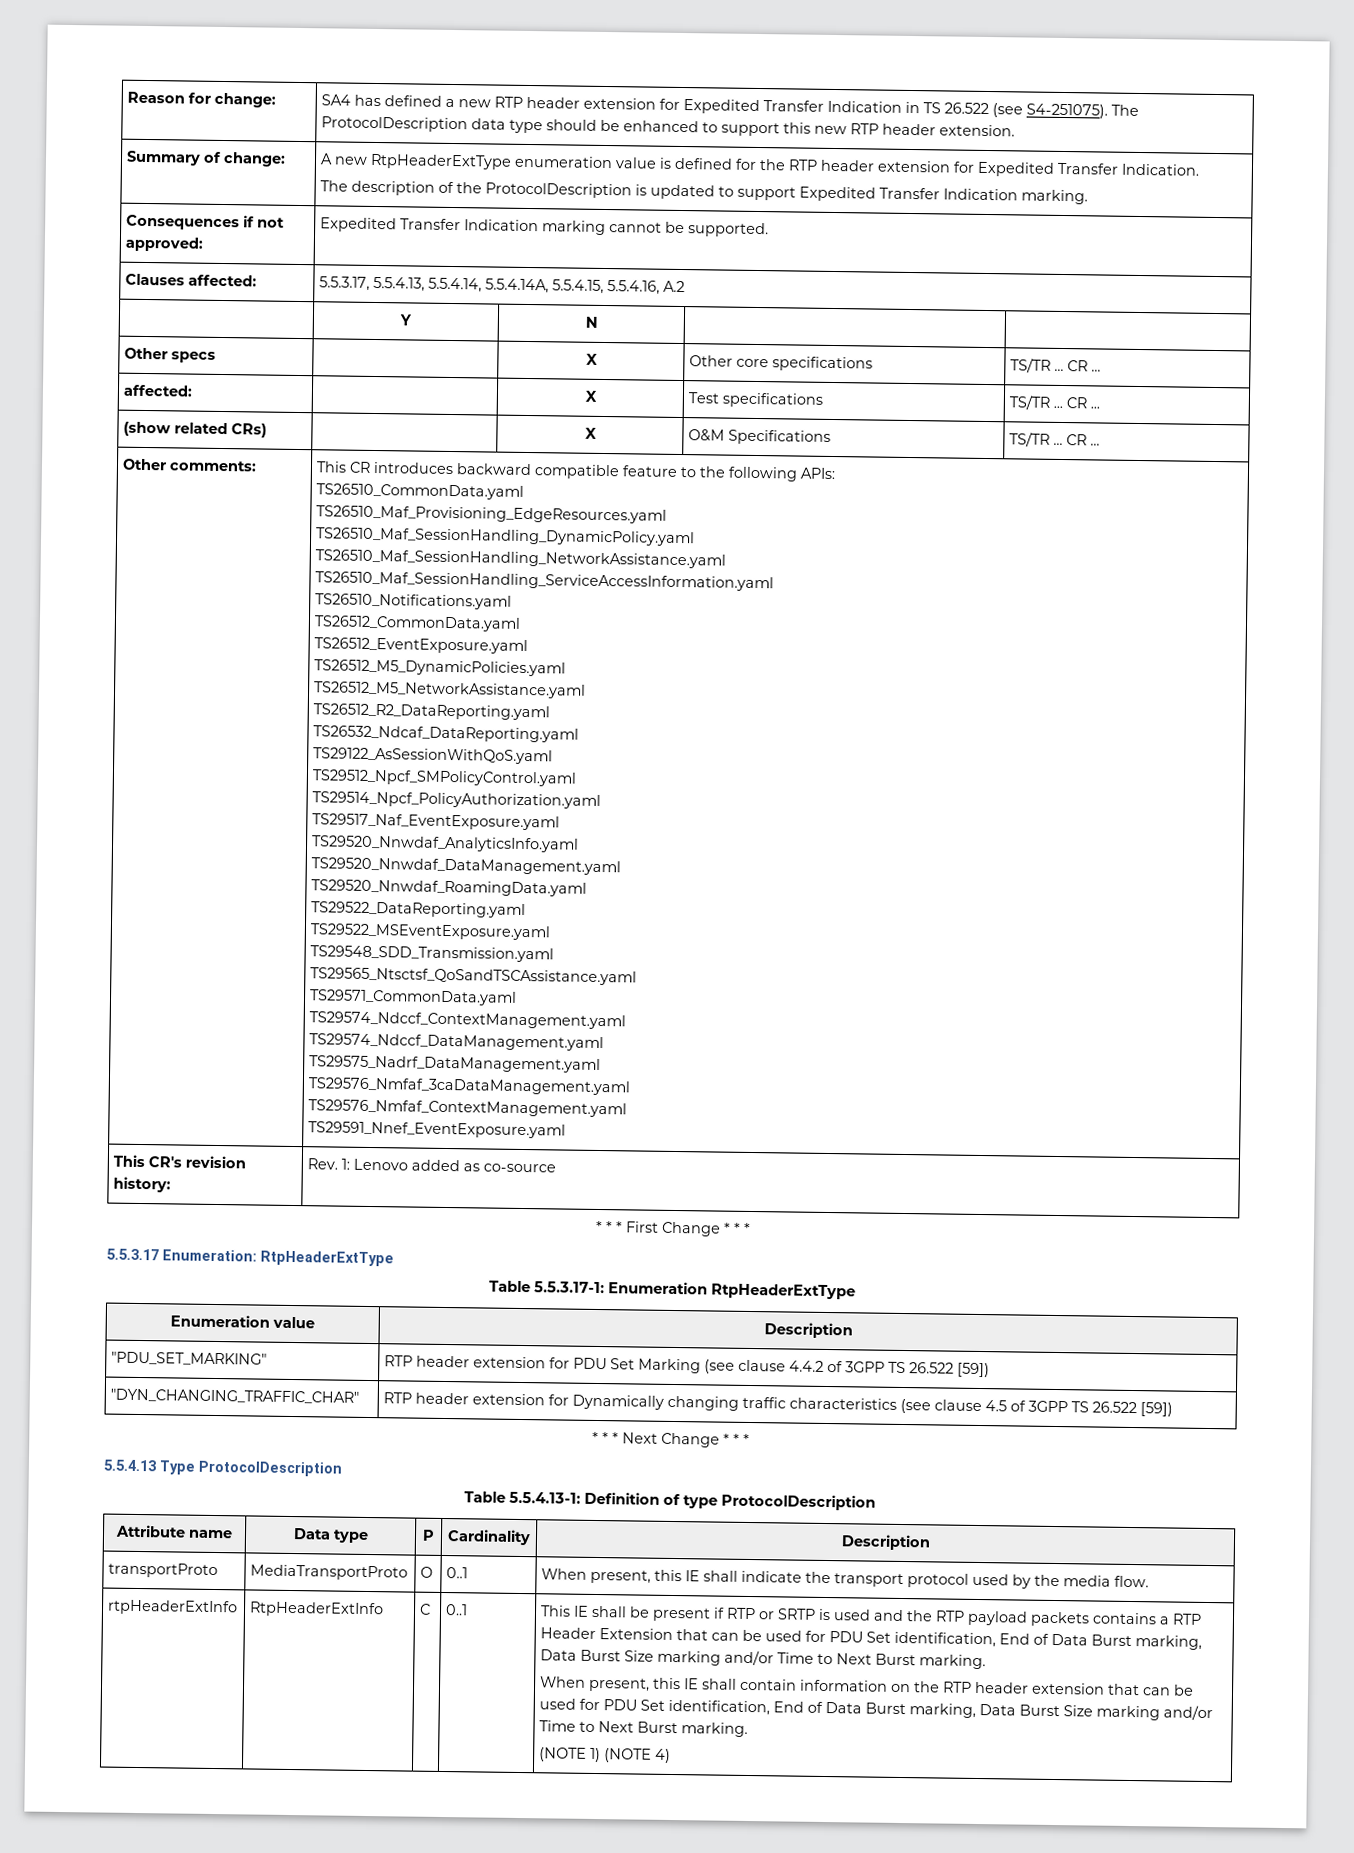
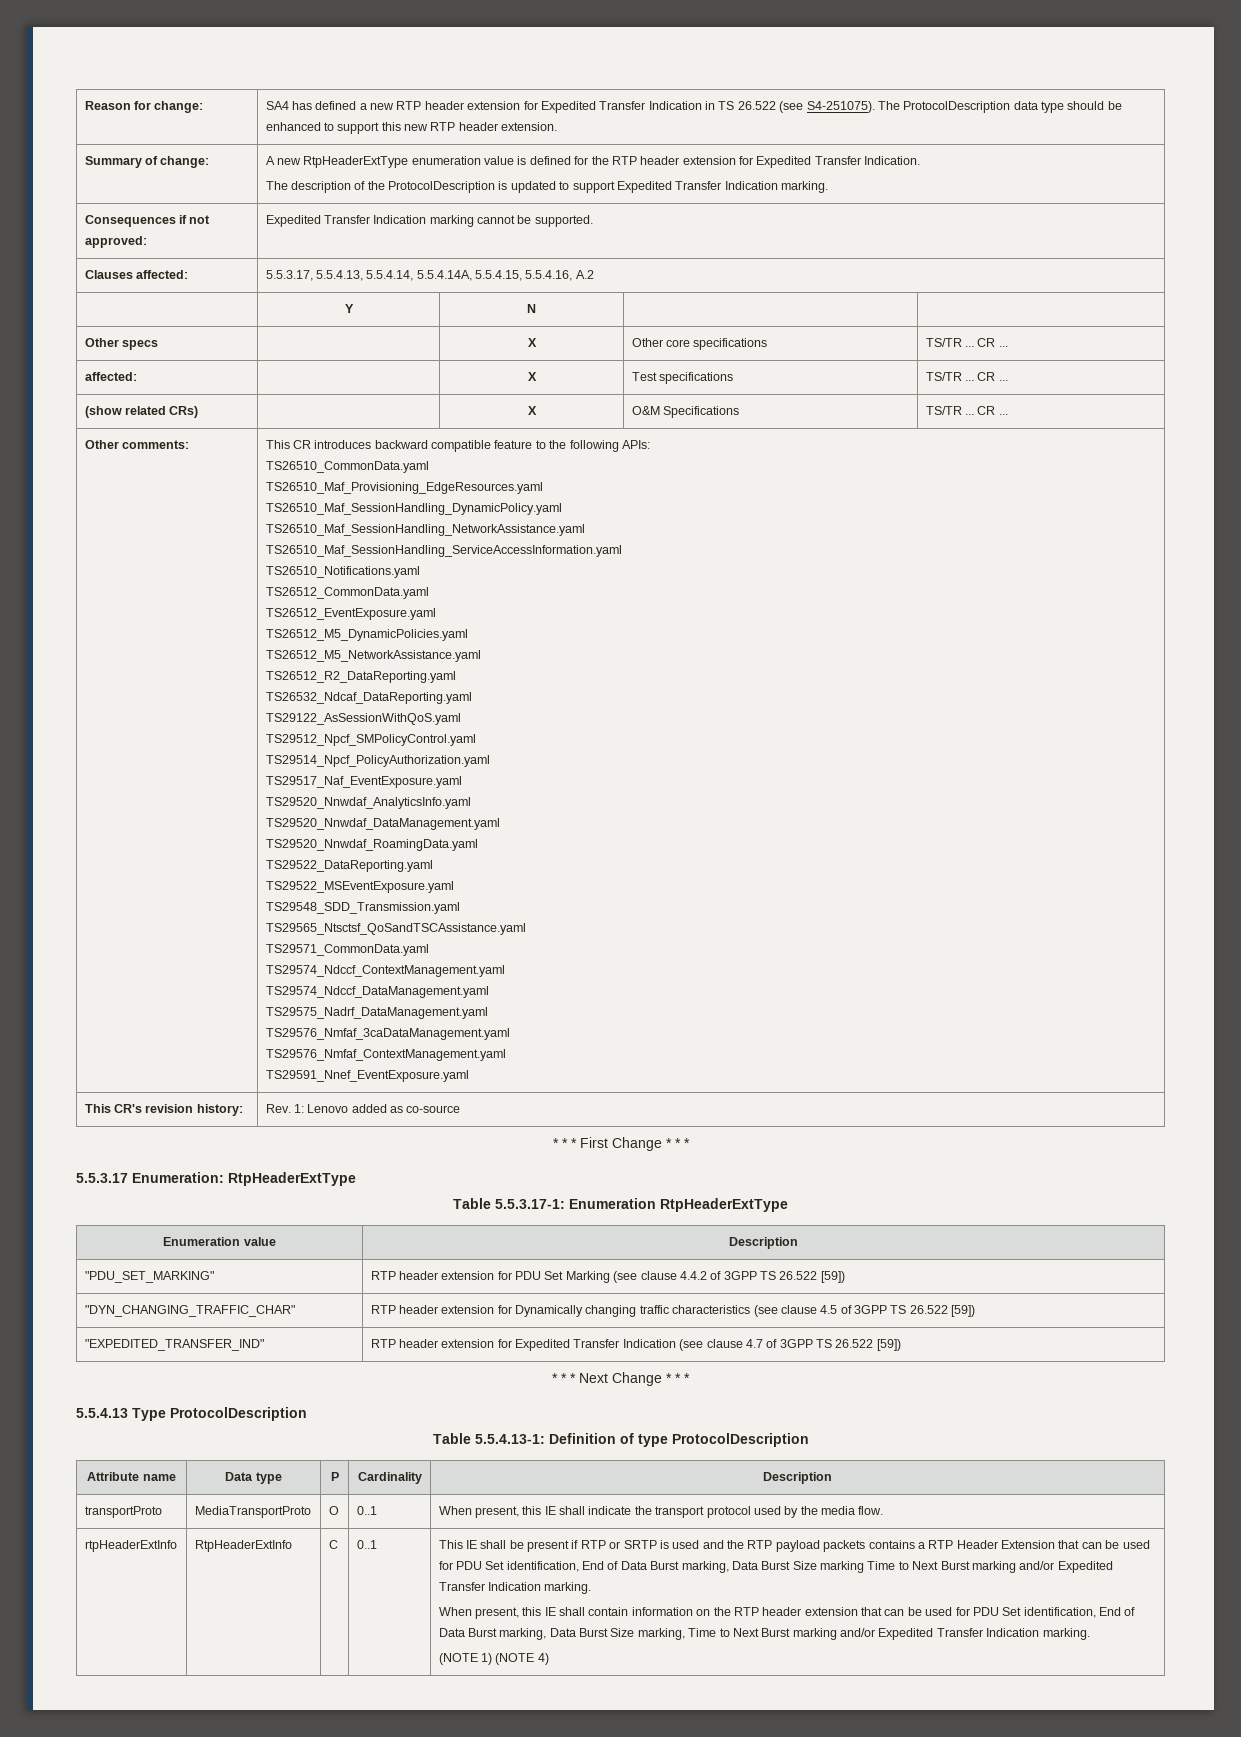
+ "EXPEDITED_TRANSFER_IND" | RTP header extension for Expedited Transfer Indication (see clause 4.7 of 3GPP TS 26.522 [59])
- This IE shall be present if RTP or SRTP is used and the RTP payload packets contains a RTP Header Extension that can be used for PDU Set identification, End of Data Burst marking, Data Burst Size marking and/or Time to Next Burst marking.
+ This IE shall be present if RTP or SRTP is used and the RTP payload packets contains a RTP Header Extension that can be used for PDU Set identification, End of Data Burst marking, Data Burst Size marking Time to Next Burst marking and/or Expedited Transfer Indication marking.
- When present, this IE shall contain information on the RTP header extension that can be used for PDU Set identification, End of Data Burst marking, Data Burst Size marking and/or Time to Next Burst marking.
+ When present, this IE shall contain information on the RTP header extension that can be used for PDU Set identification, End of Data Burst marking, Data Burst Size marking, Time to Next Burst marking and/or Expedited Transfer Indication marking.

